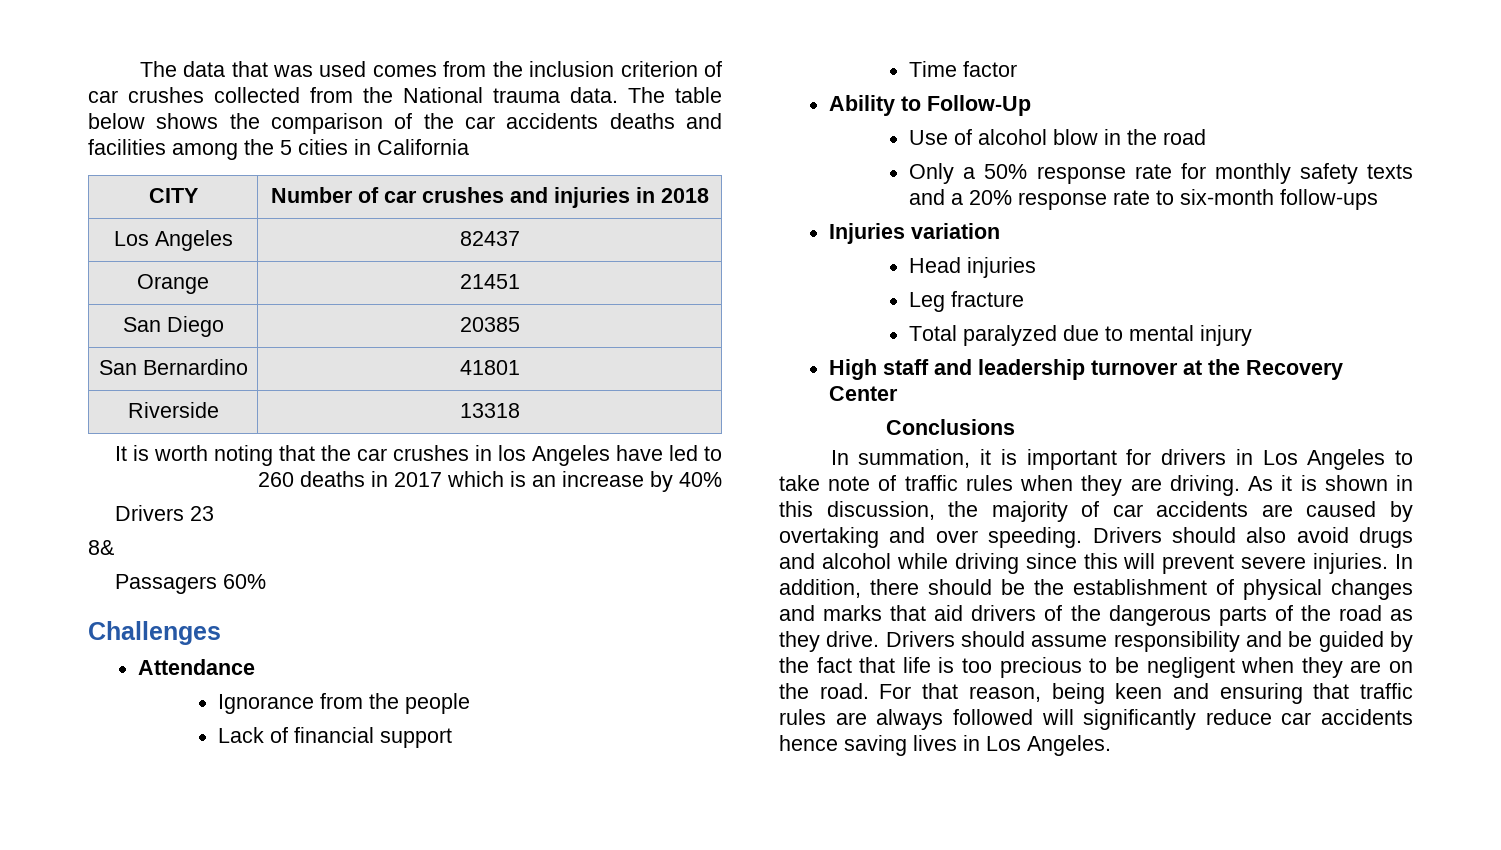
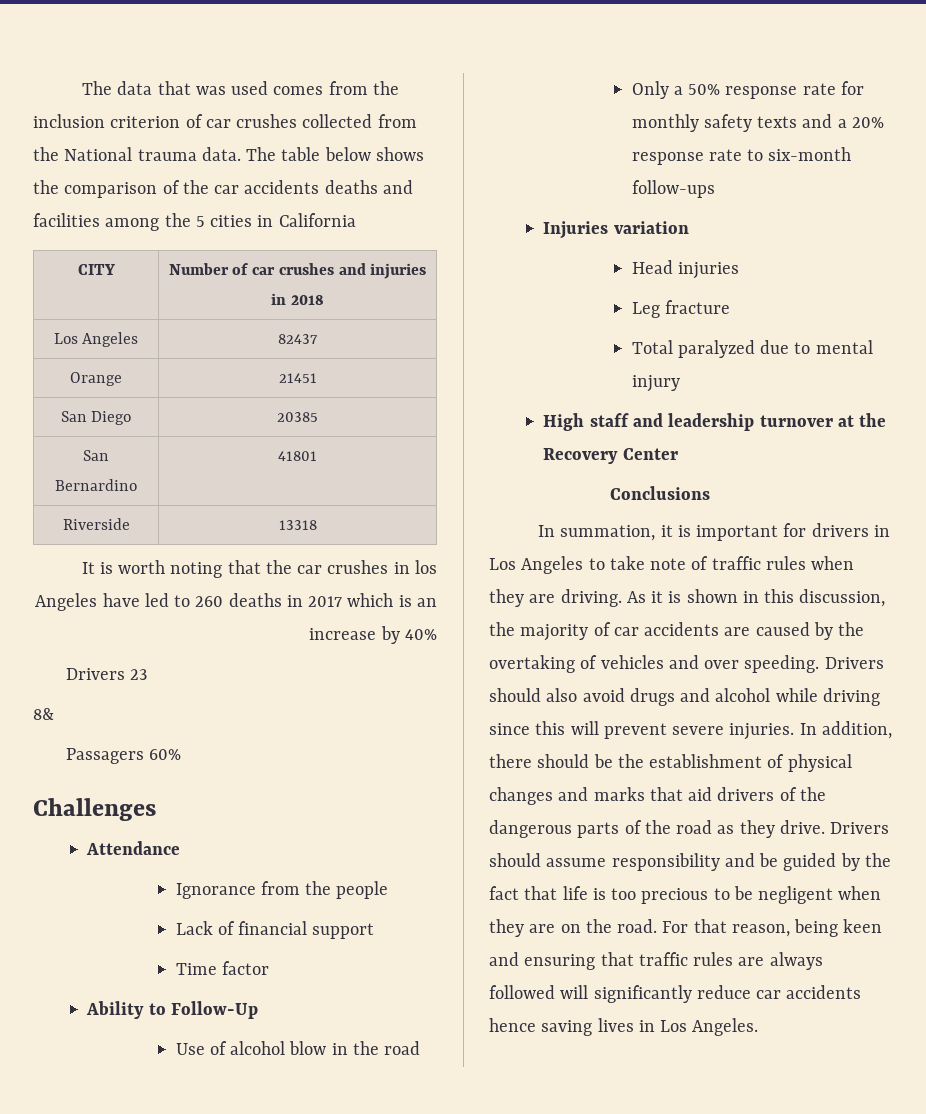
- As it is shown in this discussion, the majority of car accidents are caused by overtaking and over speeding.
+ As it is shown in this discussion, the majority of car accidents are caused by the overtaking of vehicles and over speeding.

